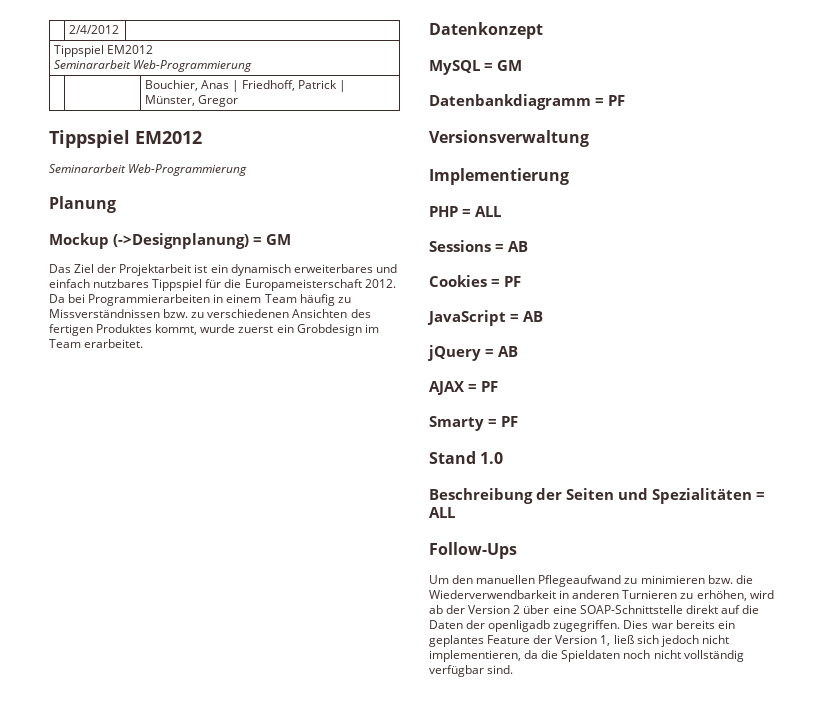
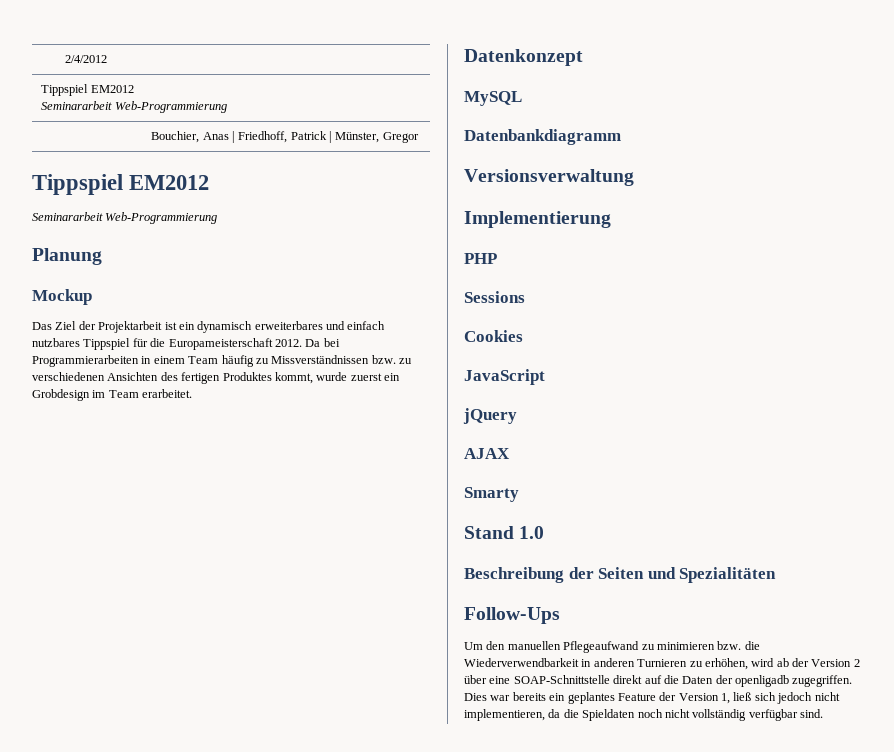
- Mockup (->Designplanung) = GM
+ Mockup
- MySQL = GM
+ MySQL
- Datenbankdiagramm = PF
+ Datenbankdiagramm
- PHP = ALL
+ PHP
- Sessions = AB
+ Sessions
- Cookies = PF
+ Cookies
- JavaScript = AB
+ JavaScript
- jQuery = AB
+ jQuery
- AJAX = PF
+ AJAX
- Smarty = PF
+ Smarty
- Beschreibung der Seiten und Spezialitäten = ALL
+ Beschreibung der Seiten und Spezialitäten

